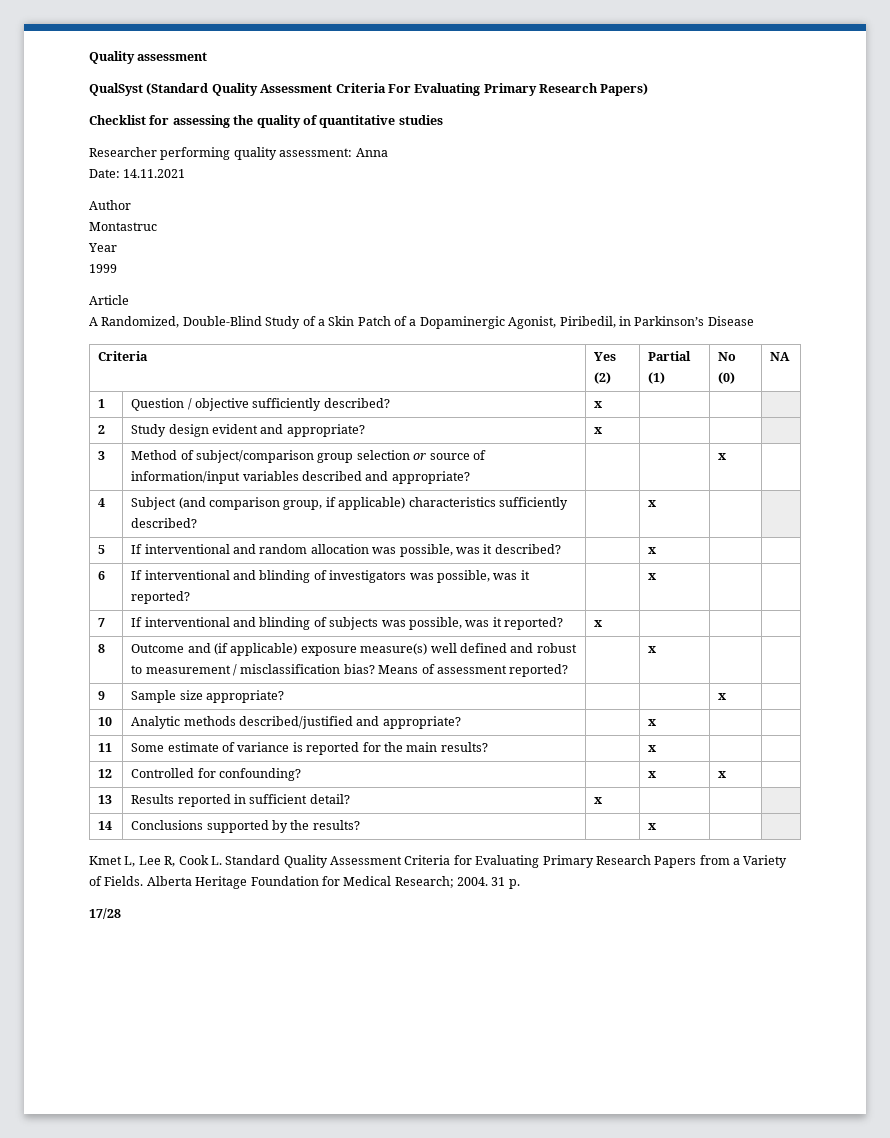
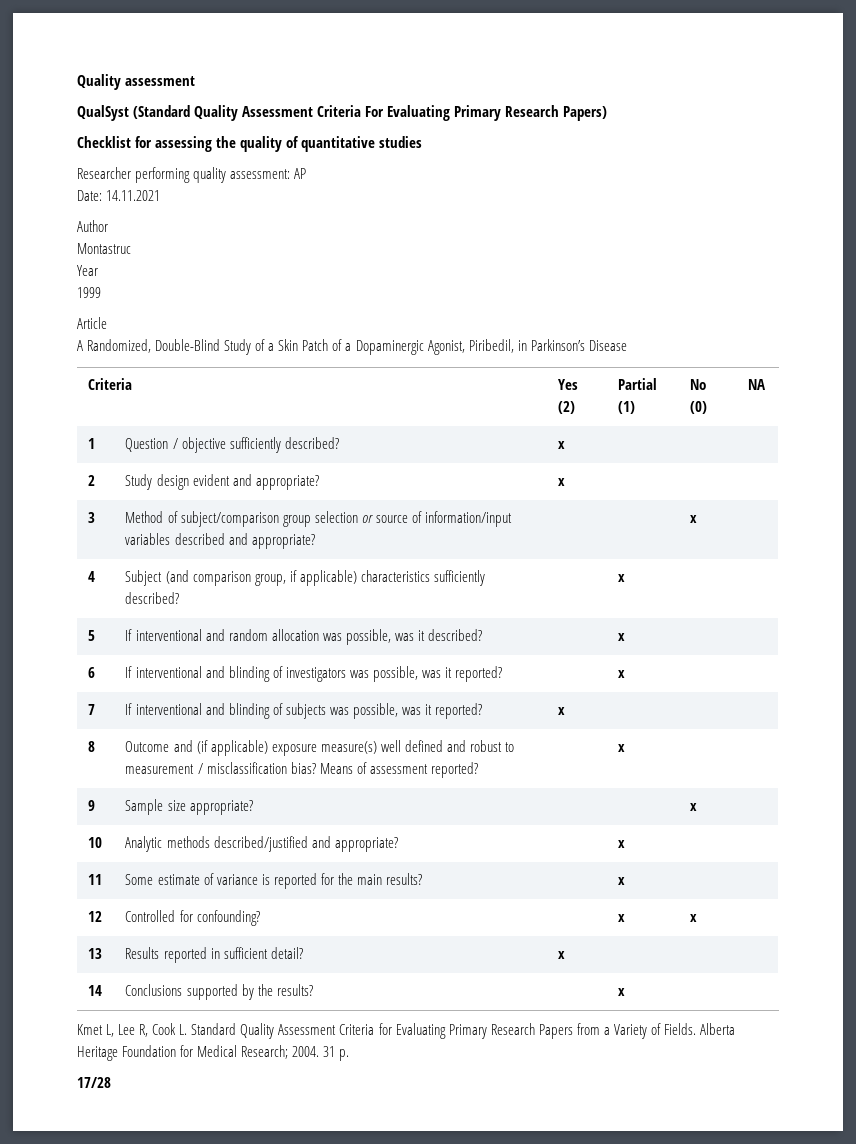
- Researcher performing quality assessment: Anna
+ Researcher performing quality assessment: AP

